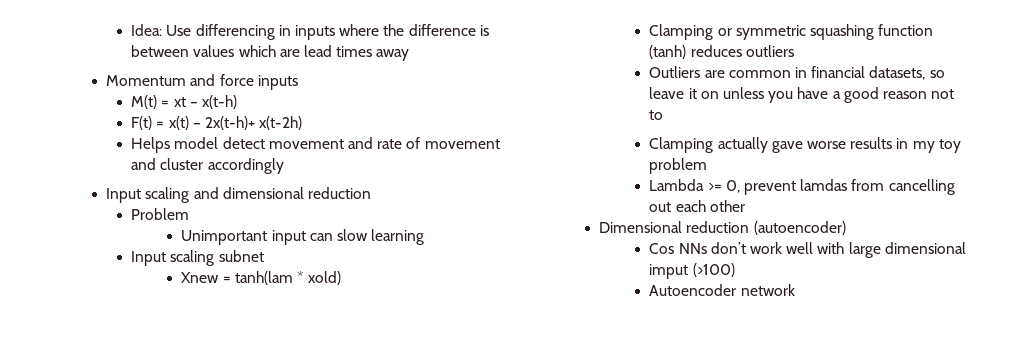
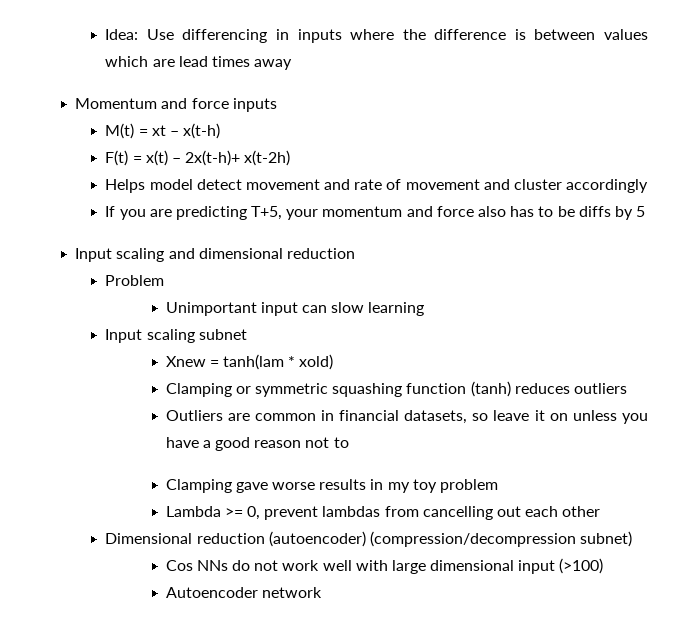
+ If you are predicting T+5, your momentum and force also has to be diffs by 5
- Clamping actually gave worse results in my toy problem
+ Clamping gave worse results in my toy problem
- Lambda >= 0, prevent lamdas from cancelling out each other
+ Lambda >= 0, prevent lambdas from cancelling out each other
- Dimensional reduction (autoencoder)
+ Dimensional reduction (autoencoder) (compression/decompression subnet)
- Cos NNs don’t work well with large dimensional imput (>100)
+ Cos NNs do not work well with large dimensional input (>100)

